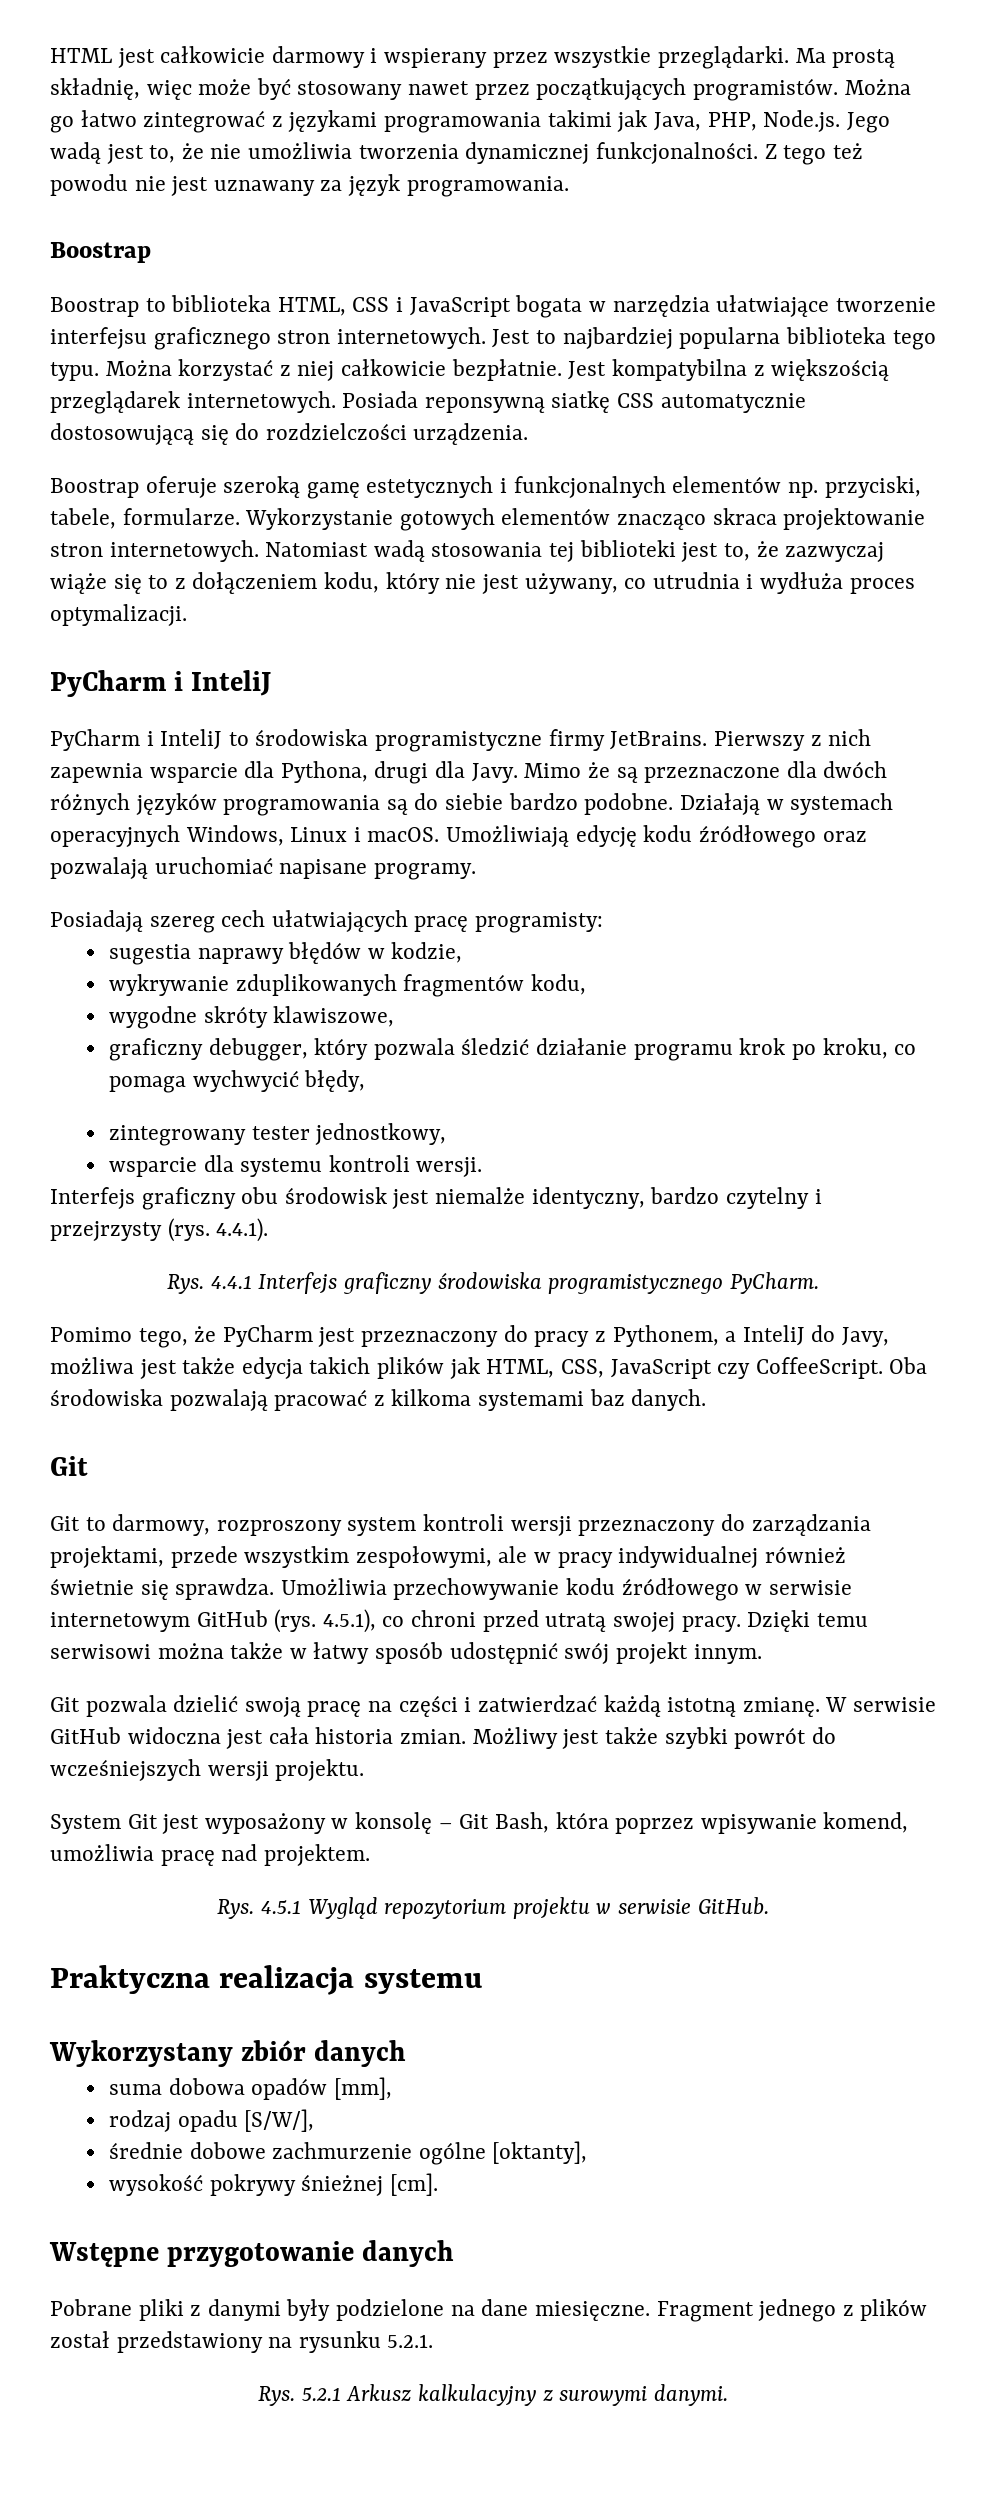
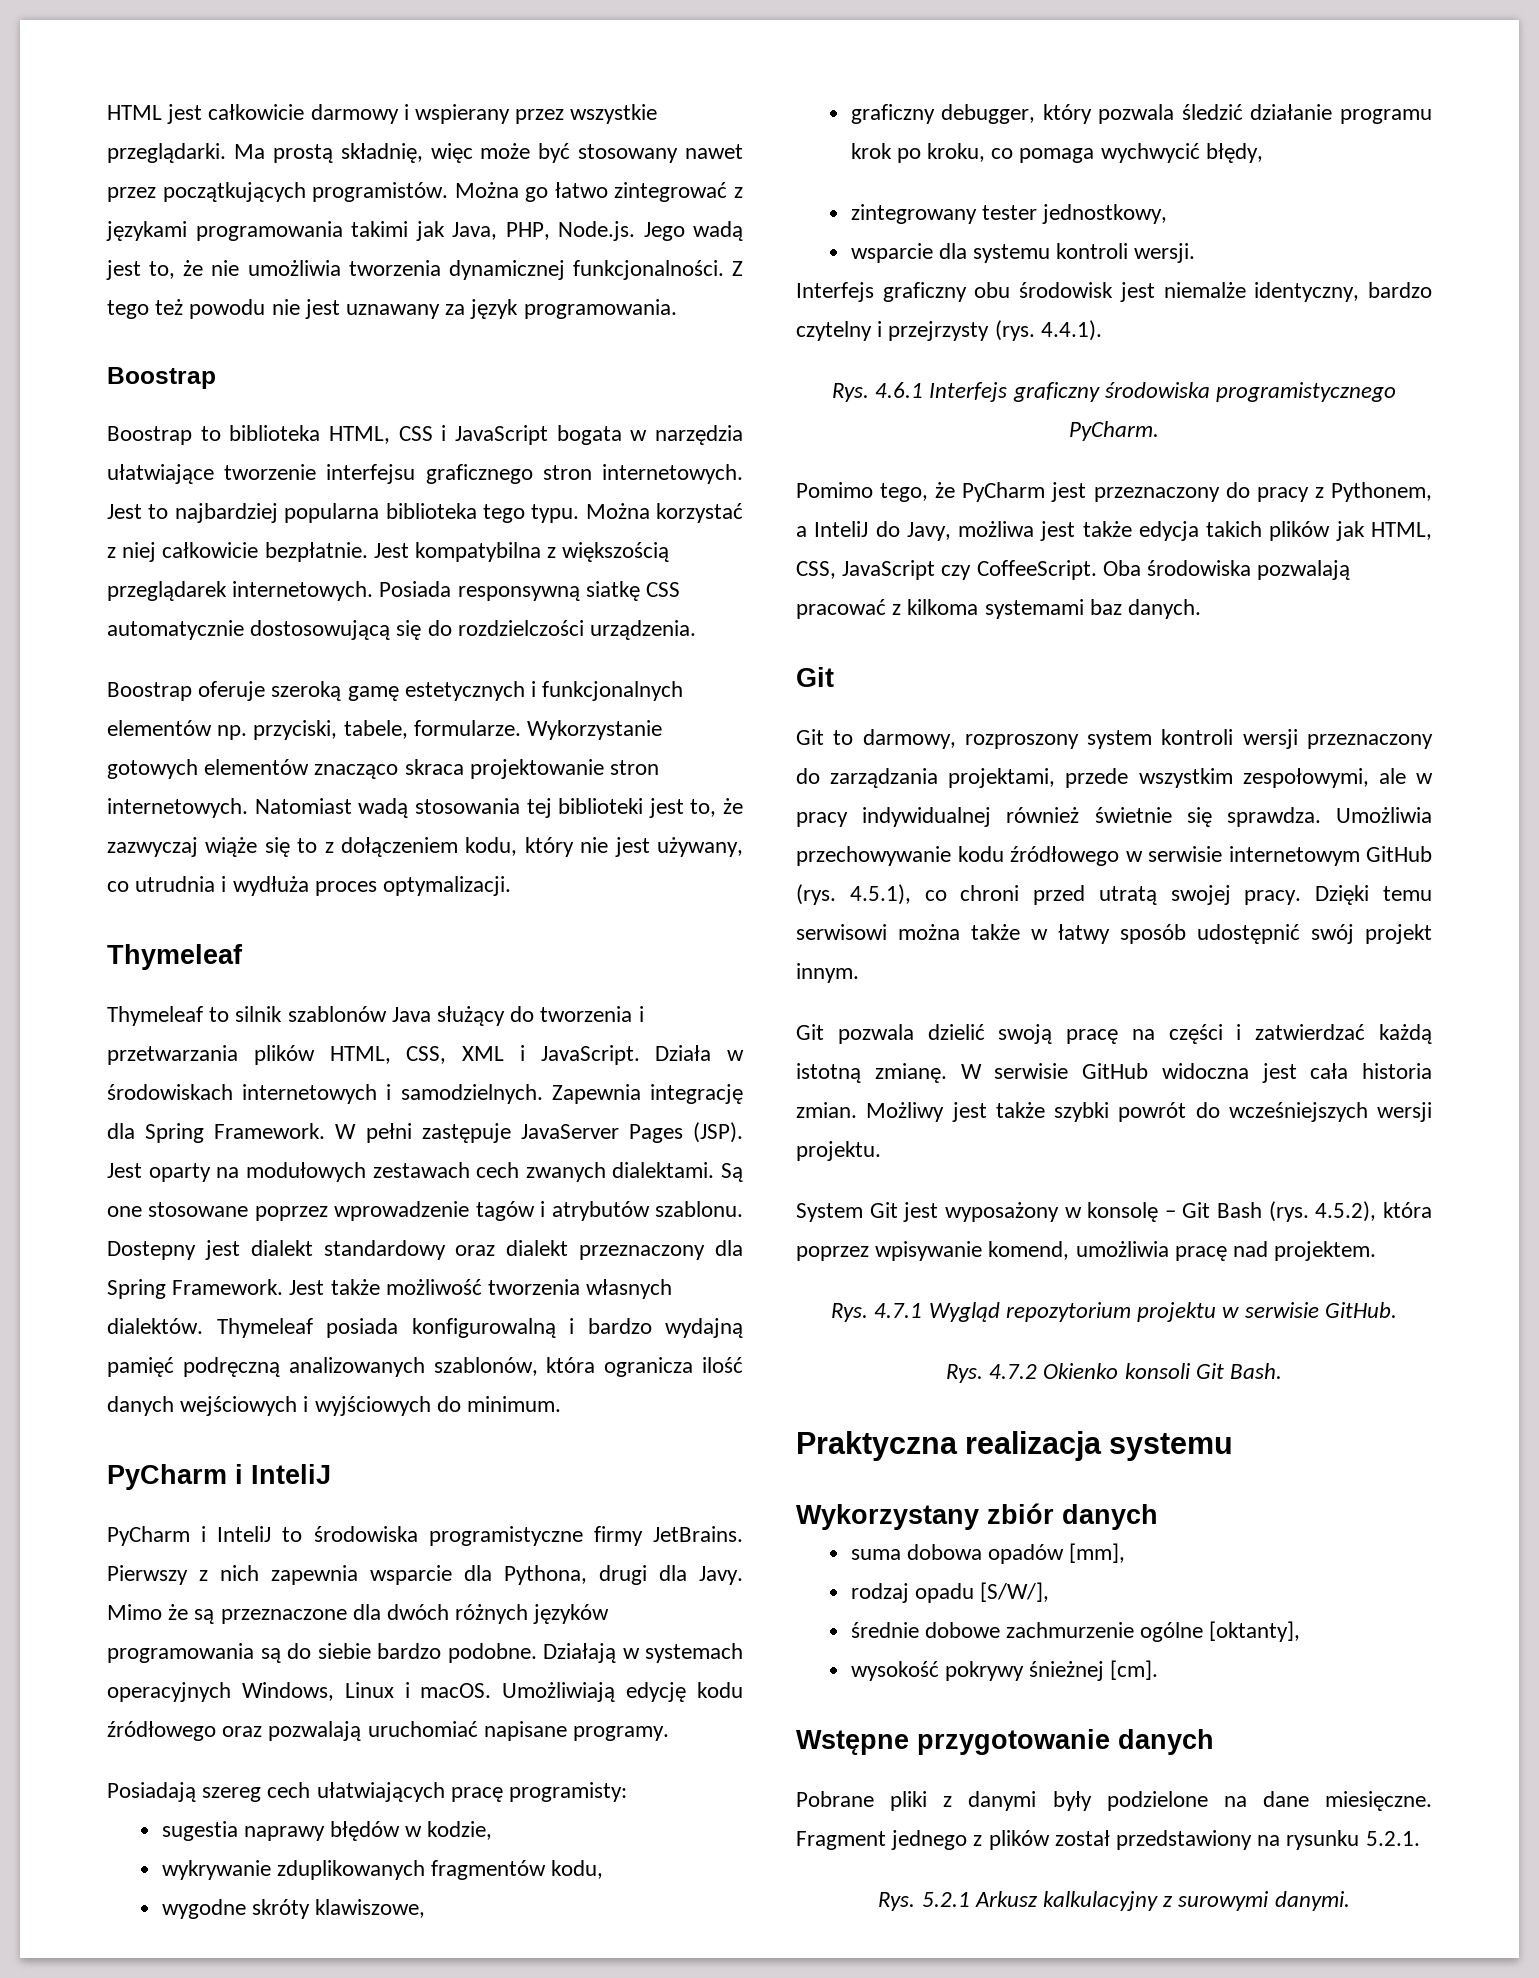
- Posiada reponsywną siatkę CSS automatycznie dostosowującą się do rozdzielczości urządzenia.
+ Posiada responsywną siatkę CSS automatycznie dostosowującą się do rozdzielczości urządzenia.
  Natomiast wadą stosowania tej biblioteki jest to, że zazwyczaj wiąże się to z dołączeniem kodu, który nie jest używany, co utrudnia i wydłuża proces optymalizacji.
+ Thymeleaf
+ Thymeleaf to silnik szablonów Java służący do tworzenia i przetwarzania plików HTML, CSS, XML i JavaScript. Działa w środowiskach internetowych i samodzielnych. Zapewnia integrację dla Spring Framework. W pełni zastępuje JavaServer Pages (JSP). Jest oparty na modułowych zestawach cech zwanych dialektami. Są one stosowane poprzez wprowadzenie tagów i atrybutów szablonu. Dostepny jest dialekt standardowy oraz dialekt przeznaczony dla Spring Framework. Jest także możliwość tworzenia własnych dialektów. Thymeleaf posiada konfigurowalną i bardzo wydajną pamięć podręczną analizowanych szablonów, która ogranicza ilość danych wejściowych i wyjściowych do minimum.
- Rys. 4.4.1 Interfejs graficzny środowiska programistycznego PyCharm.
+ Rys. 4.6.1 Interfejs graficzny środowiska programistycznego PyCharm.
- System Git jest wyposażony w konsolę – Git Bash, która poprzez wpisywanie komend, umożliwia pracę nad projektem.
+ System Git jest wyposażony w konsolę – Git Bash (rys. 4.5.2), która poprzez wpisywanie komend, umożliwia pracę nad projektem.
- Rys. 4.5.1 Wygląd repozytorium projektu w serwisie GitHub.
+ Rys. 4.7.1 Wygląd repozytorium projektu w serwisie GitHub.
+ Rys. 4.7.2 Okienko konsoli Git Bash.

